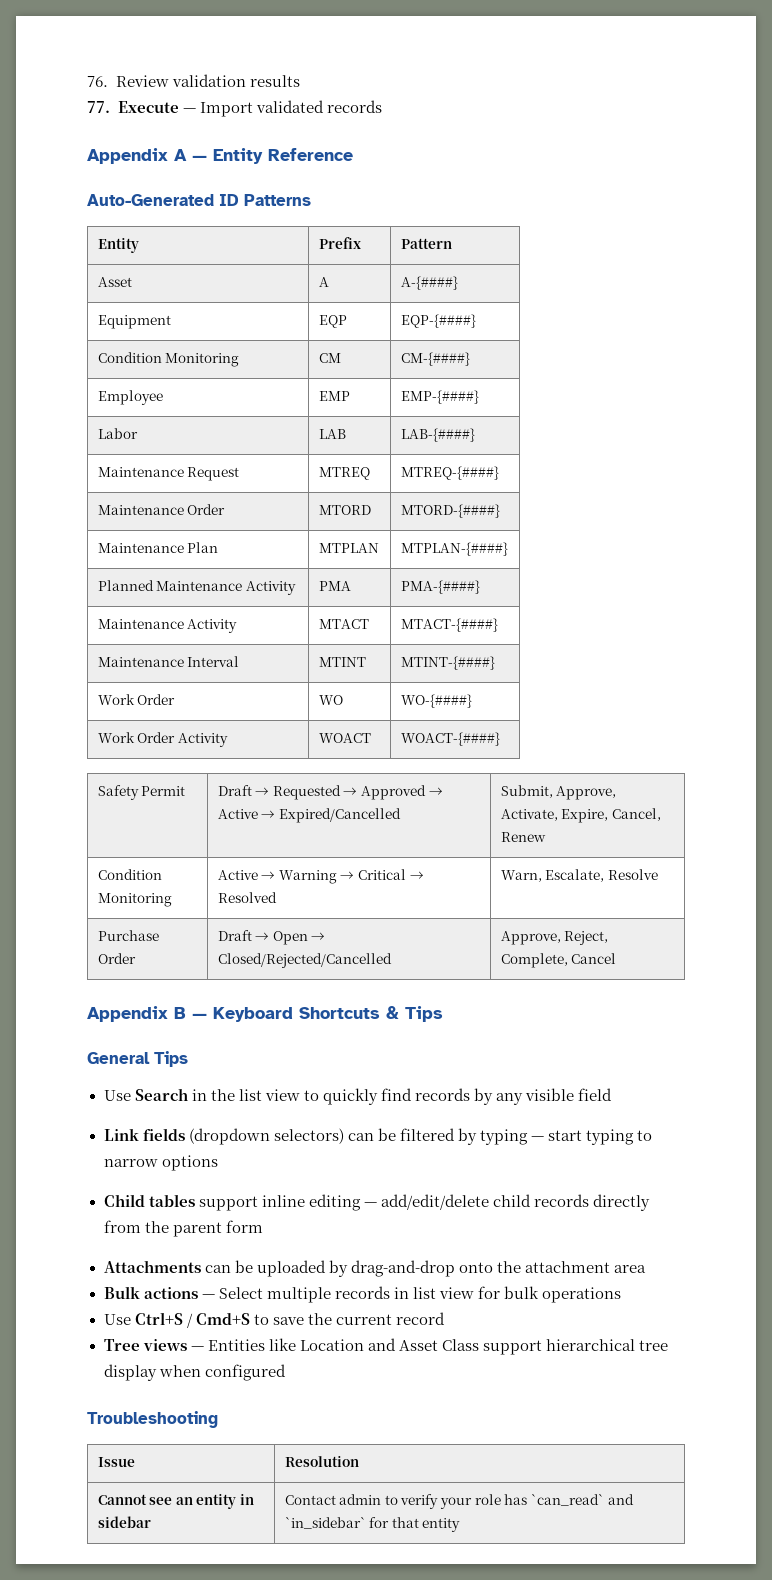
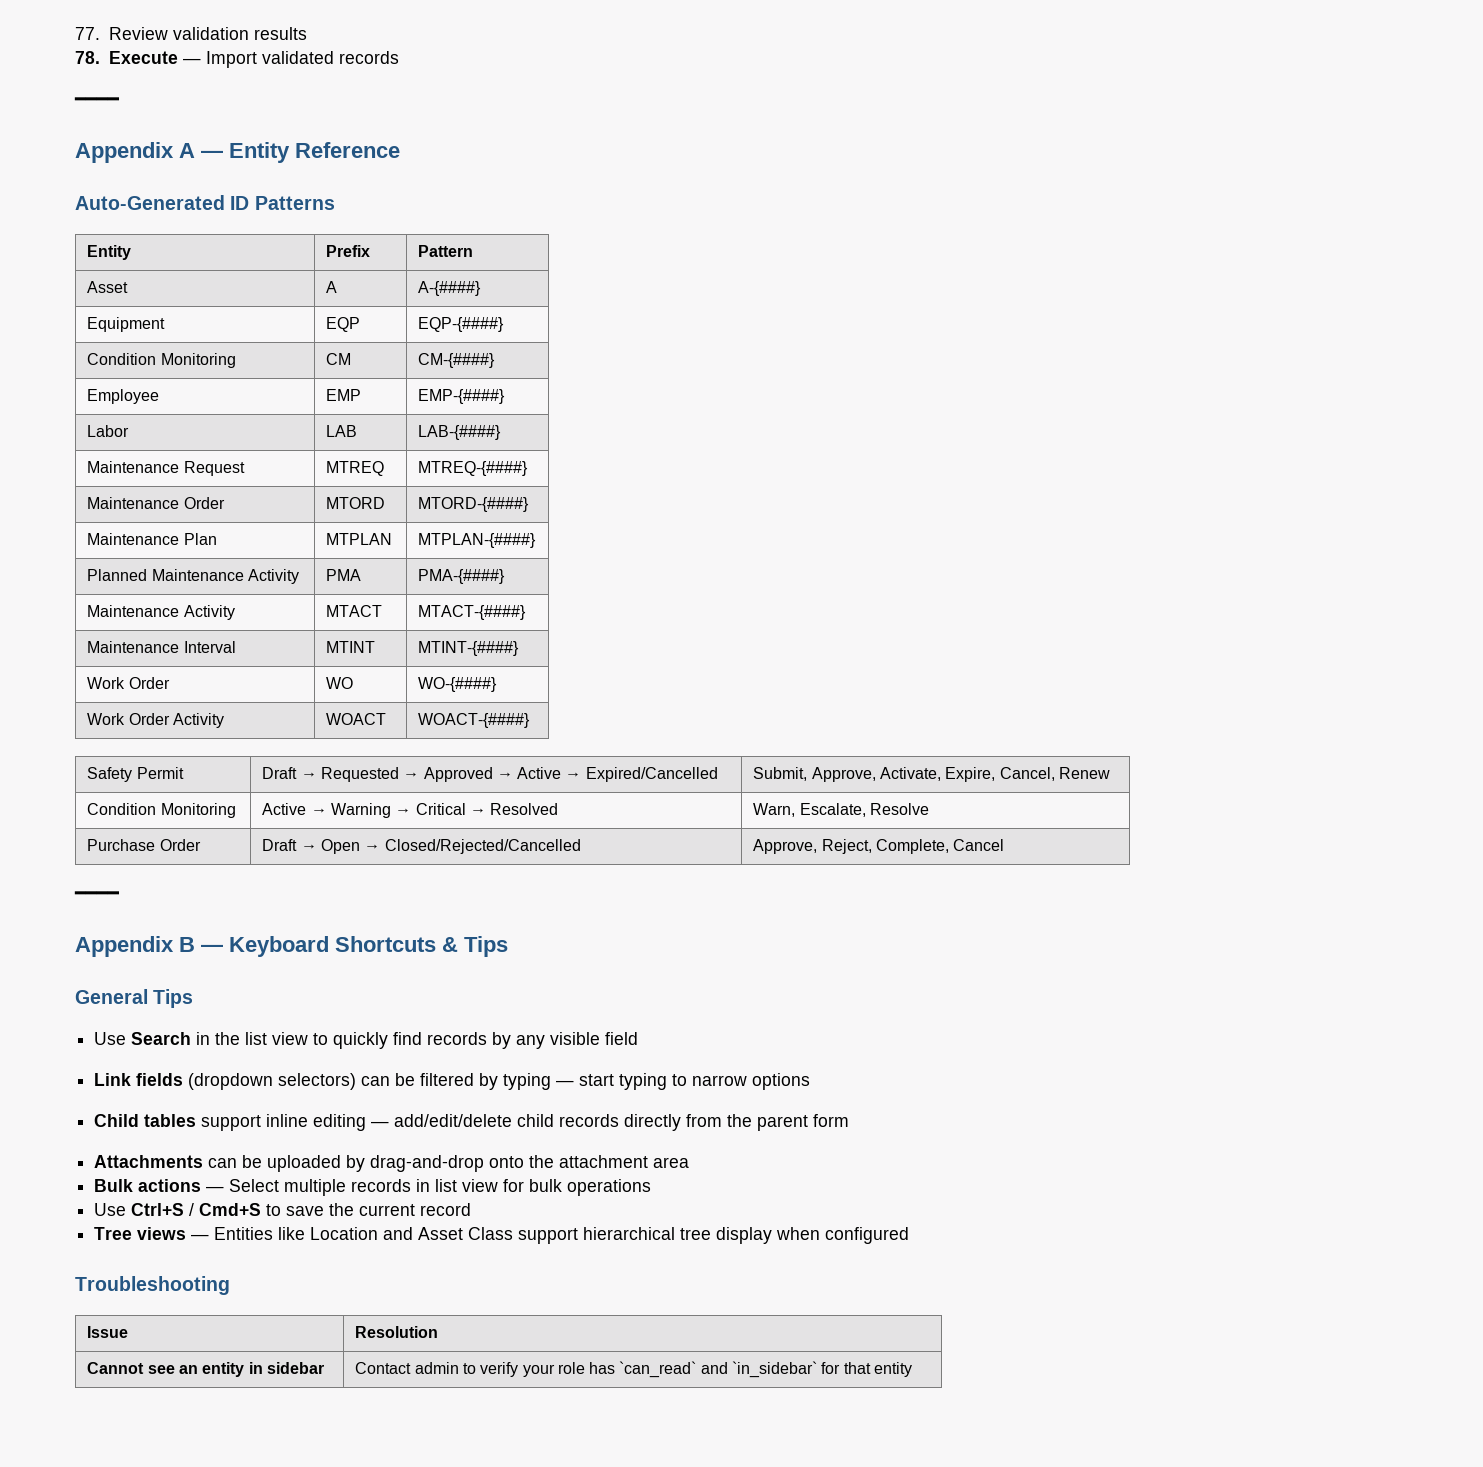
- 76. Review validation results
+ 77. Review validation results
- 77. Execute — Import validated records
+ 78. Execute — Import validated records
+ ━━━━
  Purchase Order | Draft → Open → Closed/Rejected/Cancelled | Approve, Reject, Complete, Cancel
+ ━━━━

